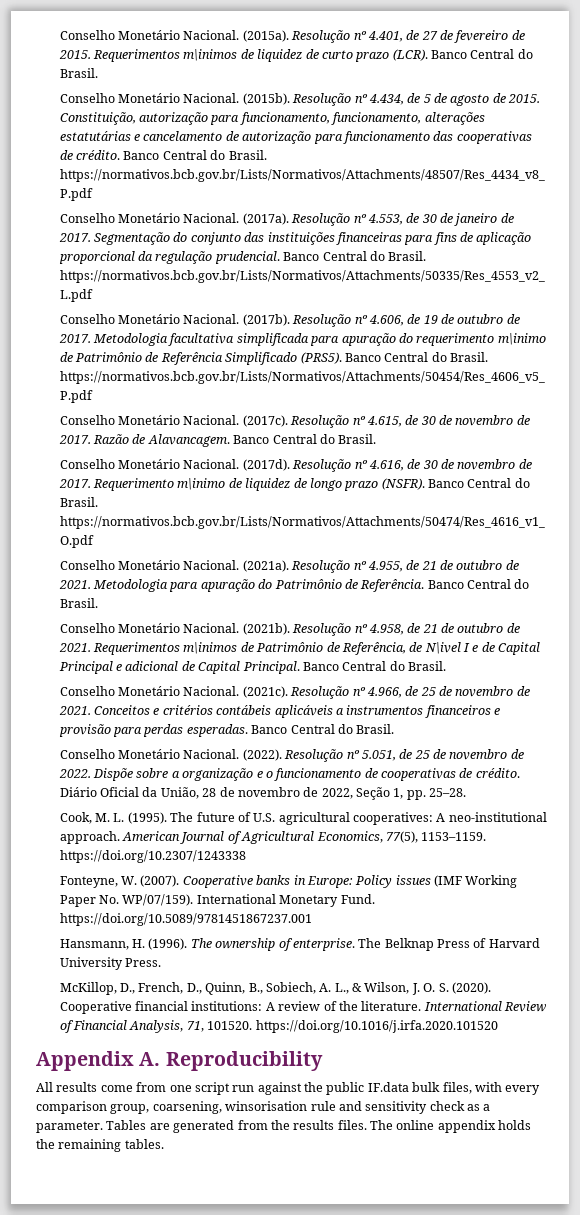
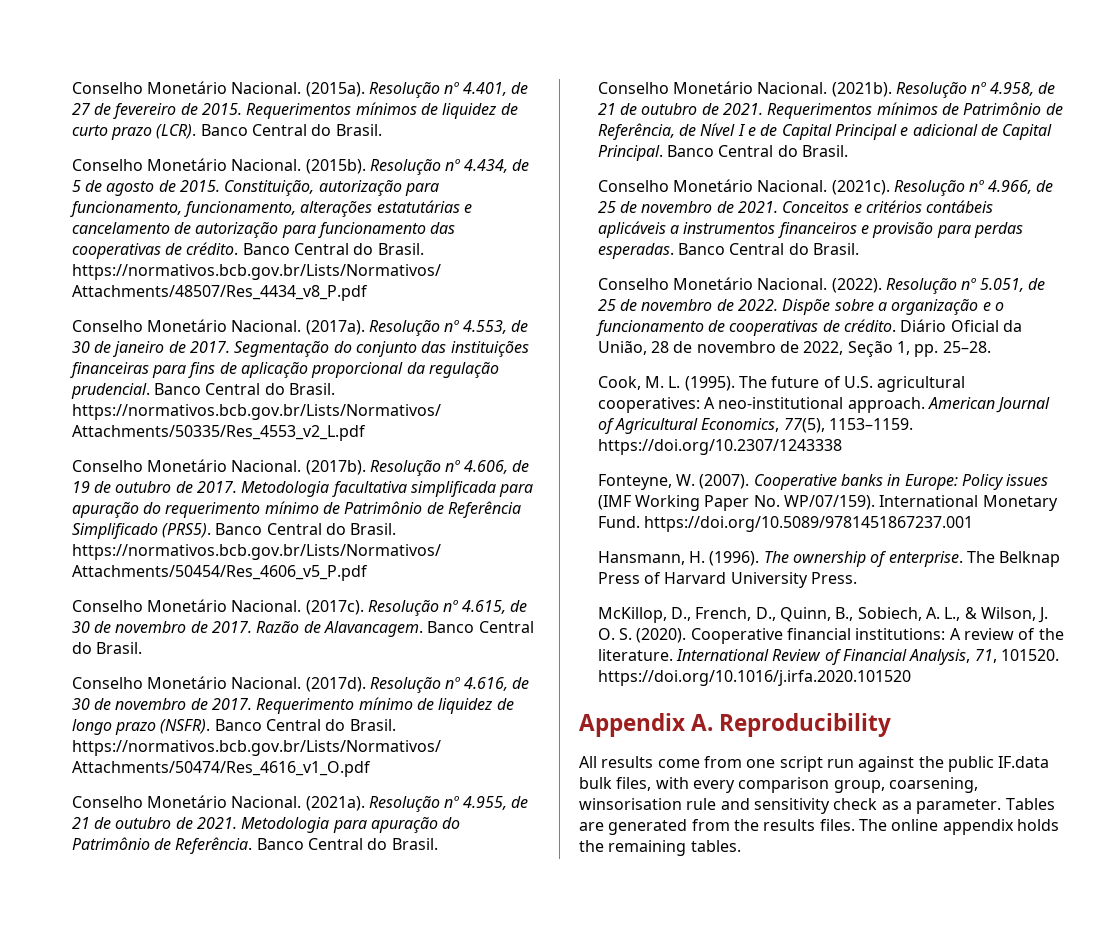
- Requerimentos m\inimos de liquidez de curto prazo (LCR).
+ Requerimentos mínimos de liquidez de curto prazo (LCR).
- Metodologia facultativa simplificada para apuração do requerimento m\inimo de Patrimônio de Referência Simplificado (PRS5).
+ Metodologia facultativa simplificada para apuração do requerimento mínimo de Patrimônio de Referência Simplificado (PRS5).
- Requerimento m\inimo de liquidez de longo prazo (NSFR).
+ Requerimento mínimo de liquidez de longo prazo (NSFR).
- Requerimentos m\inimos de Patrimônio de Referência, de N\ivel I e de Capital Principal e adicional de Capital Principal.
+ Requerimentos mínimos de Patrimônio de Referência, de Nível I e de Capital Principal e adicional de Capital Principal.

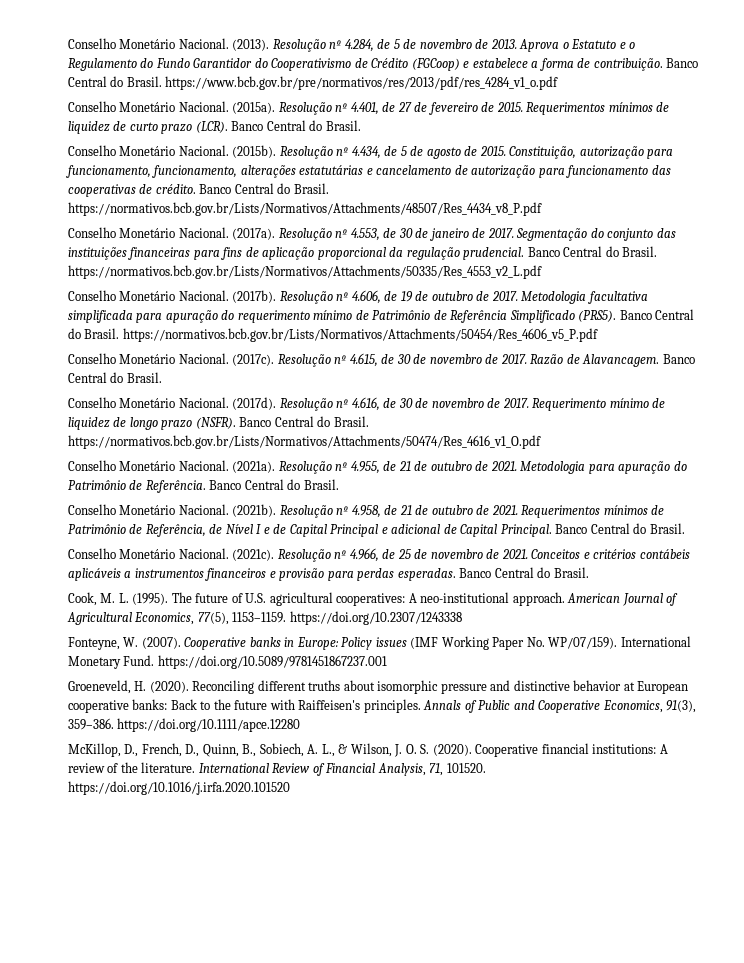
+ Conselho Monetário Nacional. (2013). Resolução nº 4.284, de 5 de novembro de 2013. Aprova o Estatuto e o Regulamento do Fundo Garantidor do Cooperativismo de Crédito (FGCoop) e estabelece a forma de contribuição. Banco Central do Brasil. https://www.bcb.gov.br/pre/normativos/res/2013/pdf/res_4284_v1_o.pdf
- Conselho Monetário Nacional. (2022). Resolução nº 5.051, de 25 de novembro de 2022. Dispõe sobre a organização e o funcionamento de cooperativas de crédito. Diário Oficial da União, 28 de novembro de 2022, Seção 1, pp. 25–28.
- Hansmann, H. (1996). The ownership of enterprise. The Belknap Press of Harvard University Press.
+ Groeneveld, H. (2020). Reconciling different truths about isomorphic pressure and distinctive behavior at European cooperative banks: Back to the future with Raiffeisen's principles. Annals of Public and Cooperative Economics, 91(3), 359–386. https://doi.org/10.1111/apce.12280
- Appendix A. Reproducibility
- All results come from one script run against the public IF.data bulk files, with every comparison group, coarsening, winsorisation rule and sensitivity check as a parameter. Tables are generated from the results files. The online appendix holds the remaining tables.

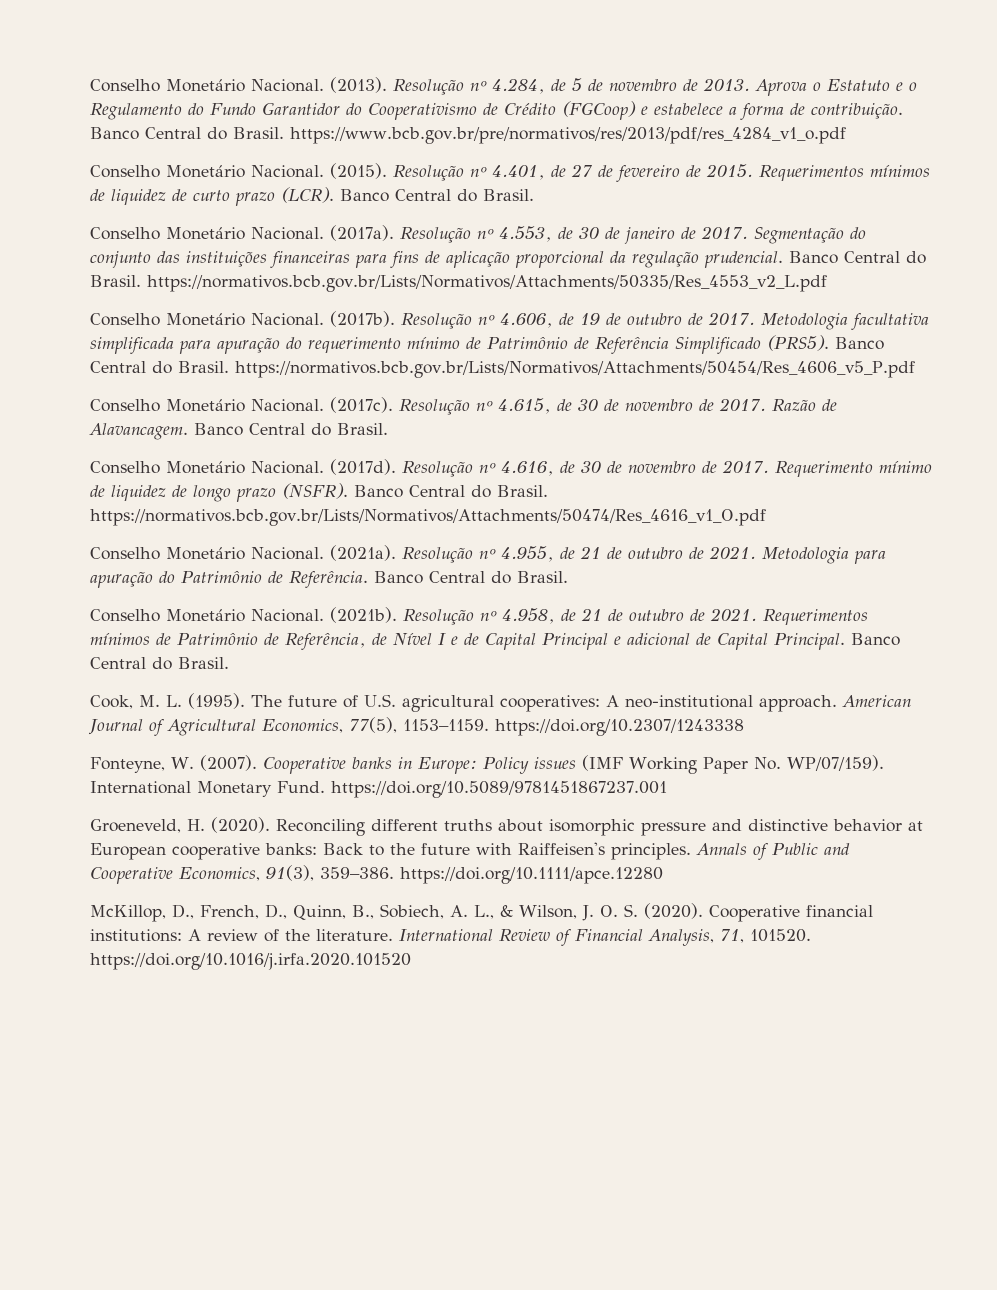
- (2015a).
+ (2015).
- Conselho Monetário Nacional. (2015b). Resolução nº 4.434, de 5 de agosto de 2015. Constituição, autorização para funcionamento, funcionamento, alterações estatutárias e cancelamento de autorização para funcionamento das cooperativas de crédito. Banco Central do Brasil. https://normativos.bcb.gov.br/Lists/Normativos/Attachments/48507/Res_4434_v8_P.pdf
- Conselho Monetário Nacional. (2021c). Resolução nº 4.966, de 25 de novembro de 2021. Conceitos e critérios contábeis aplicáveis a instrumentos financeiros e provisão para perdas esperadas. Banco Central do Brasil.

